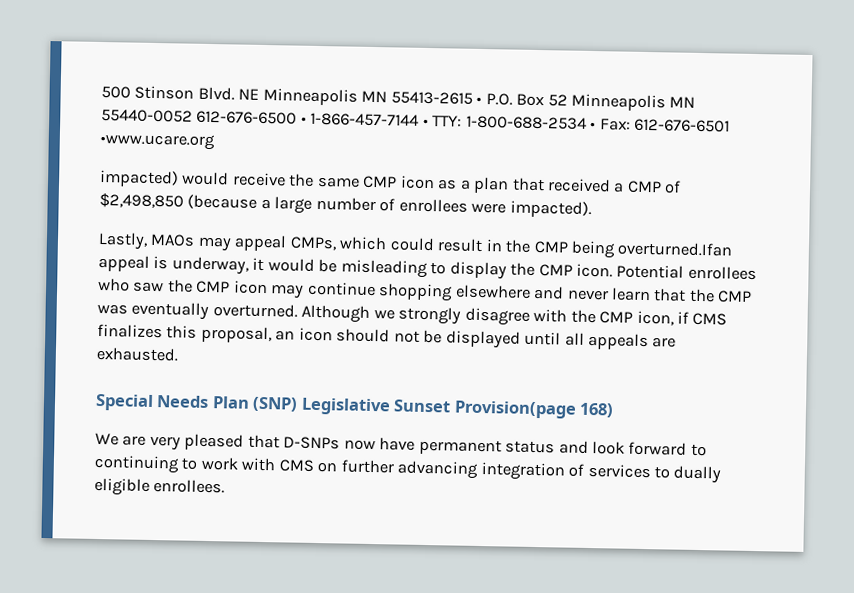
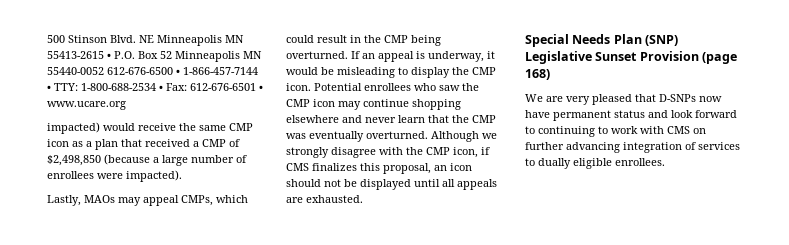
- NE Minneapolis MN 55413-2615 • P.O. Box 52 Minneapolis MN 55440-0052 612-676-6500 • 1-866-457-7144 • TTY: 1-800-688-2534 • Fax: 612-676-6501 •www.ucare.org
+ NE Minneapolis MN 55413-2615 • P.O. Box 52 Minneapolis MN 55440-0052 612-676-6500 • 1-866-457-7144 • TTY: 1-800-688-2534 • Fax: 612-676-6501 • www.ucare.org
- Lastly, MAOs may appeal CMPs, which could result in the CMP being overturned.Ifan appeal is underway, it would be misleading to display the CMP icon.
+ Lastly, MAOs may appeal CMPs, which could result in the CMP being overturned. If an appeal is underway, it would be misleading to display the CMP icon.
- Special Needs Plan (SNP) Legislative Sunset Provision(page 168)
+ Special Needs Plan (SNP) Legislative Sunset Provision (page 168)

